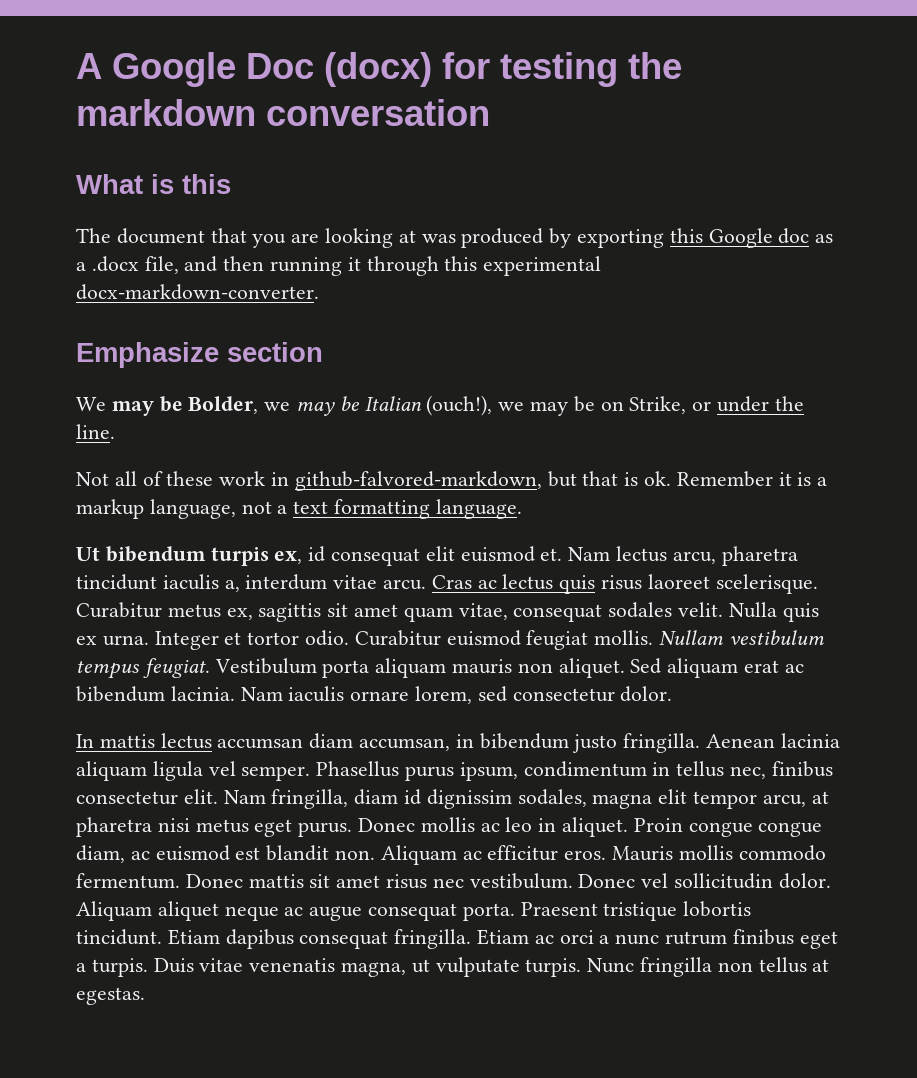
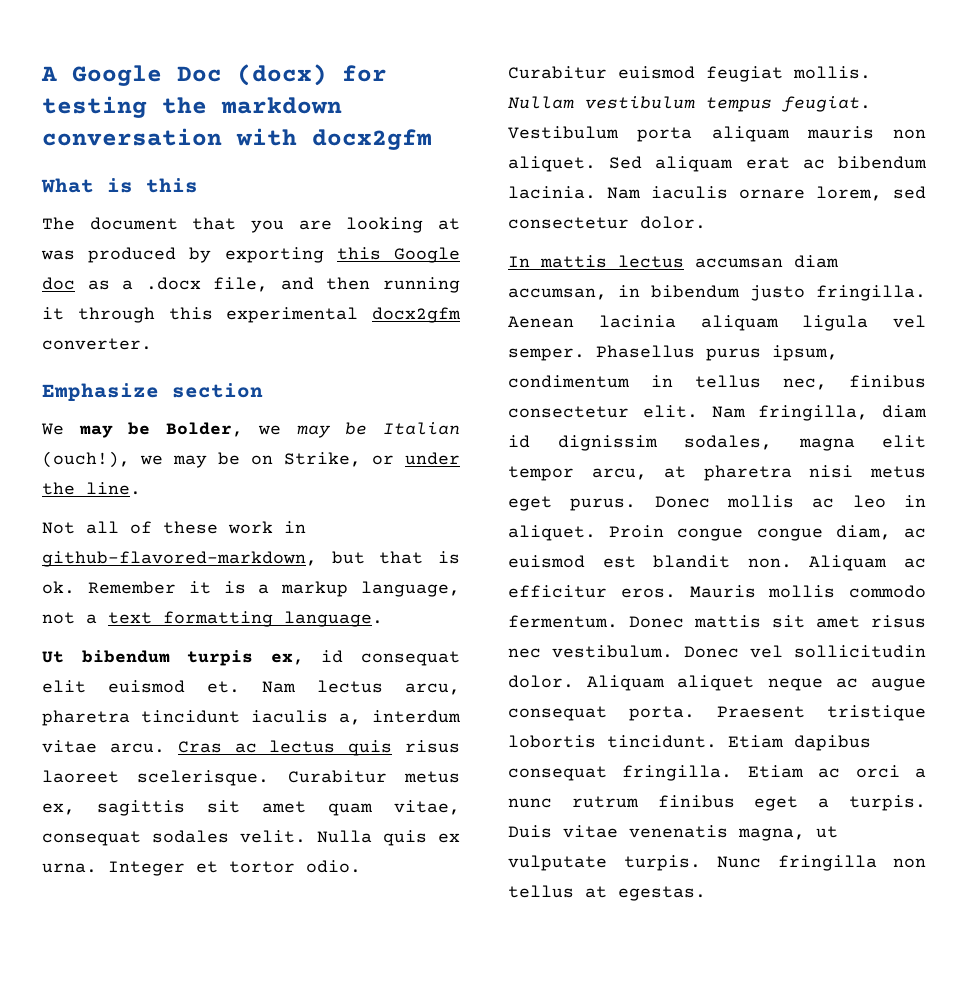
- A Google Doc (docx) for testing the markdown conversation
+ A Google Doc (docx) for testing the markdown conversation with docx2gfm
- The document that you are looking at was produced by exporting this Google doc as a .docx file, and then running it through this experimental docx-markdown-converter.
+ The document that you are looking at was produced by exporting this Google doc as a .docx file, and then running it through this experimental docx2gfm converter.
- Not all of these work in github-falvored-markdown, but that is ok.
+ Not all of these work in github-flavored-markdown, but that is ok.

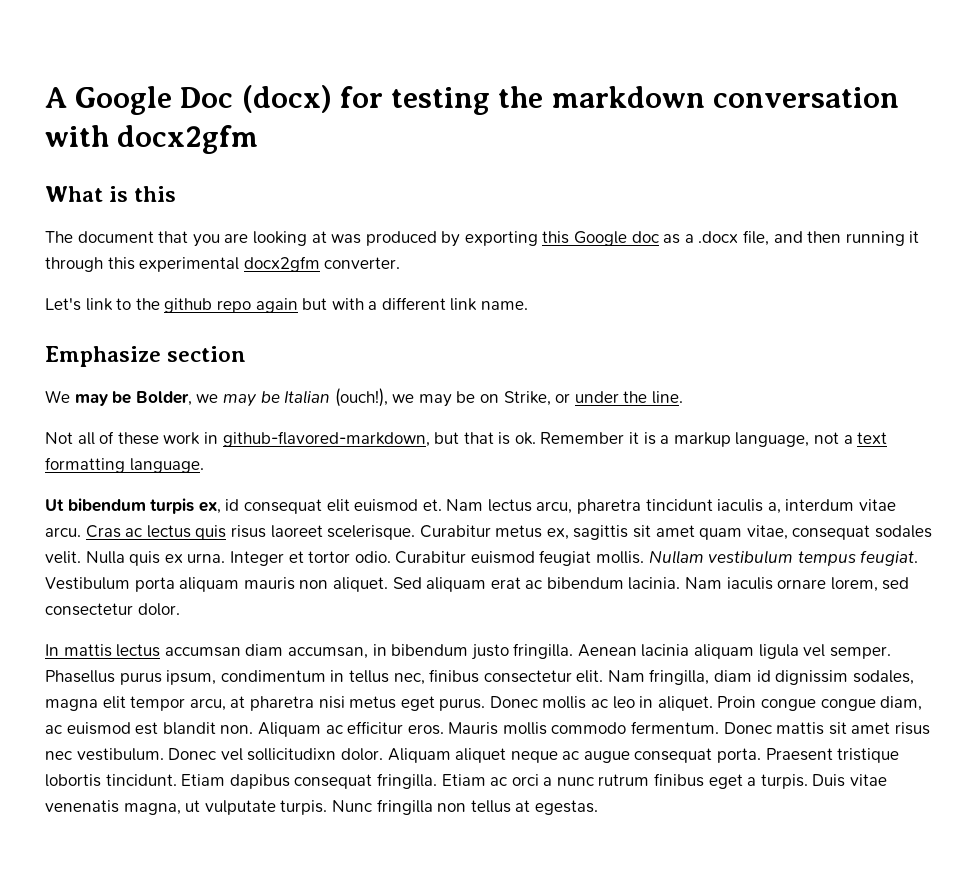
+ Let's link to the github repo again but with a different link name.
- Donec vel sollicitudin dolor.
+ Donec vel sollicitudixn dolor.

